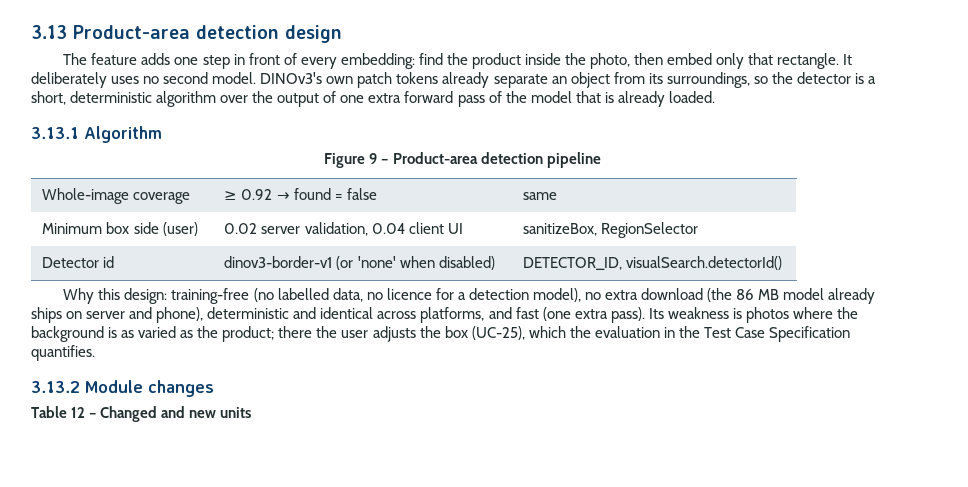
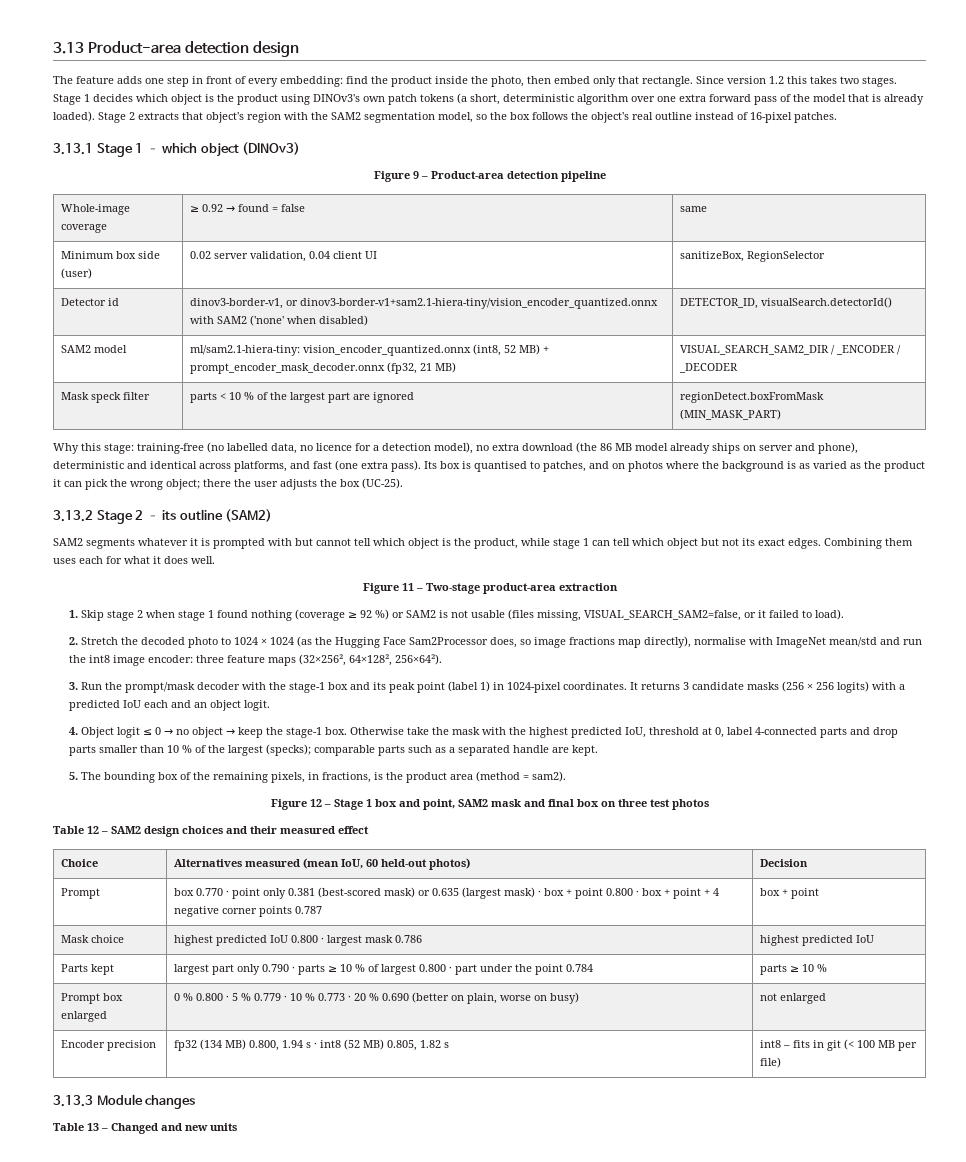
- It deliberately uses no second model. DINOv3's own patch tokens already separate an object from its surroundings, so the detector is a short, deterministic algorithm over the output of one extra forward pass of the model that is already loaded.
- 3.13.1 Algorithm
+ Since version 1.2 this takes two stages. Stage 1 decides which object is the product using DINOv3's own patch tokens (a short, deterministic algorithm over one extra forward pass of the model that is already loaded). Stage 2 extracts that object's region with the SAM2 segmentation model, so the box follows the object's real outline instead of 16-pixel patches.
+ 3.13.1 Stage 1 – which object (DINOv3)
- Detector id | dinov3-border-v1 (or 'none' when disabled) | DETECTOR_ID, visualSearch.detectorId()
+ Detector id | dinov3-border-v1, or dinov3-border-v1+sam2.1-hiera-tiny/vision_encoder_quantized.onnx with SAM2 ('none' when disabled) | DETECTOR_ID, visualSearch.detectorId()
+ SAM2 model | ml/sam2.1-hiera-tiny: vision_encoder_quantized.onnx (int8, 52 MB) + prompt_encoder_mask_decoder.onnx (fp32, 21 MB) | VISUAL_SEARCH_SAM2_DIR / _ENCODER / _DECODER
+ Mask speck filter | parts < 10 % of the largest part are ignored | regionDetect.boxFromMask (MIN_MASK_PART)
- Why this design: training-free (no labelled data, no licence for a detection model), no extra download (the 86 MB model already ships on server and phone), deterministic and identical across platforms, and fast (one extra pass).
+ Why this stage: training-free (no labelled data, no licence for a detection model), no extra download (the 86 MB model already ships on server and phone), deterministic and identical across platforms, and fast (one extra pass).
- Its weakness is photos where the background is as varied as the product; there the user adjusts the box (UC-25), which the evaluation in the Test Case Specification quantifies.
- 3.13.2 Module changes
+ Its box is quantised to patches, and on photos where the background is as varied as the product it can pick the wrong object; there the user adjusts the box (UC-25).
+ 3.13.2 Stage 2 – its outline (SAM2)
+ SAM2 segments whatever it is prompted with but cannot tell which object is the product, while stage 1 can tell which object but not its exact edges. Combining them uses each for what it does well.
+ Figure 11 – Two-stage product-area extraction
+ 1. Skip stage 2 when stage 1 found nothing (coverage ≥ 92 %) or SAM2 is not usable (files missing, VISUAL_SEARCH_SAM2=false, or it failed to load).
+ 2. Stretch the decoded photo to 1024 × 1024 (as the Hugging Face Sam2Processor does, so image fractions map directly), normalise with ImageNet mean/std and run the int8 image encoder: three feature maps (32×256², 64×128², 256×64²).
+ 3. Run the prompt/mask decoder with the stage-1 box and its peak point (label 1) in 1024-pixel coordinates. It returns 3 candidate masks (256 × 256 logits) with a predicted IoU each and an object logit.
+ 4. Object logit ≤ 0 → no object → keep the stage-1 box. Otherwise take the mask with the highest predicted IoU, threshold at 0, label 4-connected parts and drop parts smaller than 10 % of the largest (specks); comparable parts such as a separated handle are kept.
+ 5. The bounding box of the remaining pixels, in fractions, is the product area (method = sam2).
+ Figure 12 – Stage 1 box and point, SAM2 mask and final box on three test photos
+ Table 12 – SAM2 design choices and their measured effect
+ Choice | Alternatives measured (mean IoU, 60 held-out photos) | Decision
+ Prompt | box 0.770 · point only 0.381 (best-scored mask) or 0.635 (largest mask) · box + point 0.800 · box + point + 4 negative corner points 0.787 | box + point
+ Mask choice | highest predicted IoU 0.800 · largest mask 0.786 | highest predicted IoU
+ Parts kept | largest part only 0.790 · parts ≥ 10 % of largest 0.800 · part under the point 0.784 | parts ≥ 10 %
+ Prompt box enlarged | 0 % 0.800 · 5 % 0.779 · 10 % 0.773 · 20 % 0.690 (better on plain, worse on busy) | not enlarged
+ Encoder precision | fp32 (134 MB) 0.800, 1.94 s · int8 (52 MB) 0.805, 1.82 s | int8 – fits in git (< 100 MB per file)
+ 3.13.3 Module changes
- Table 12 – Changed and new units
+ Table 13 – Changed and new units

